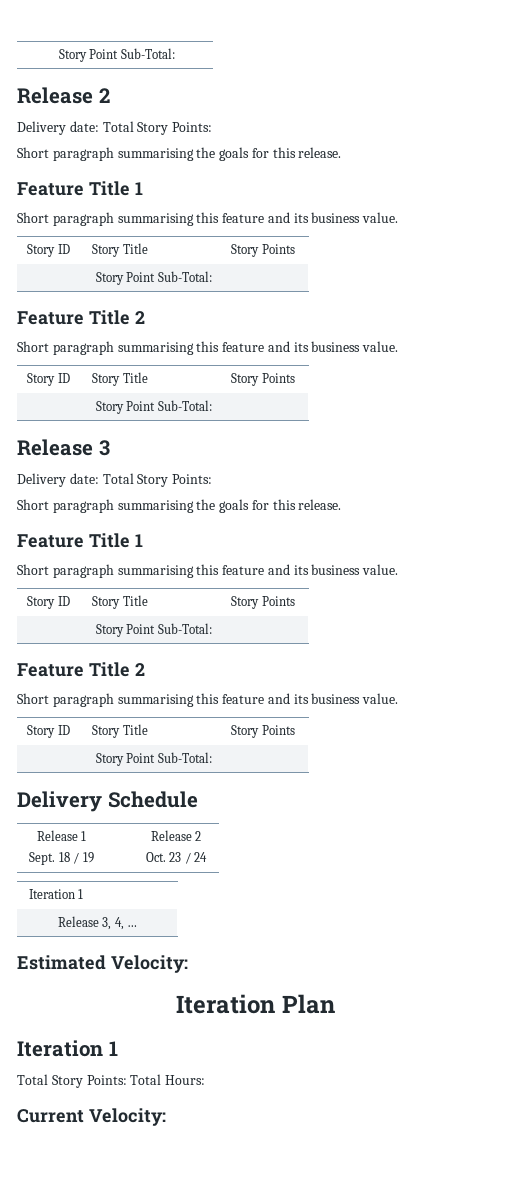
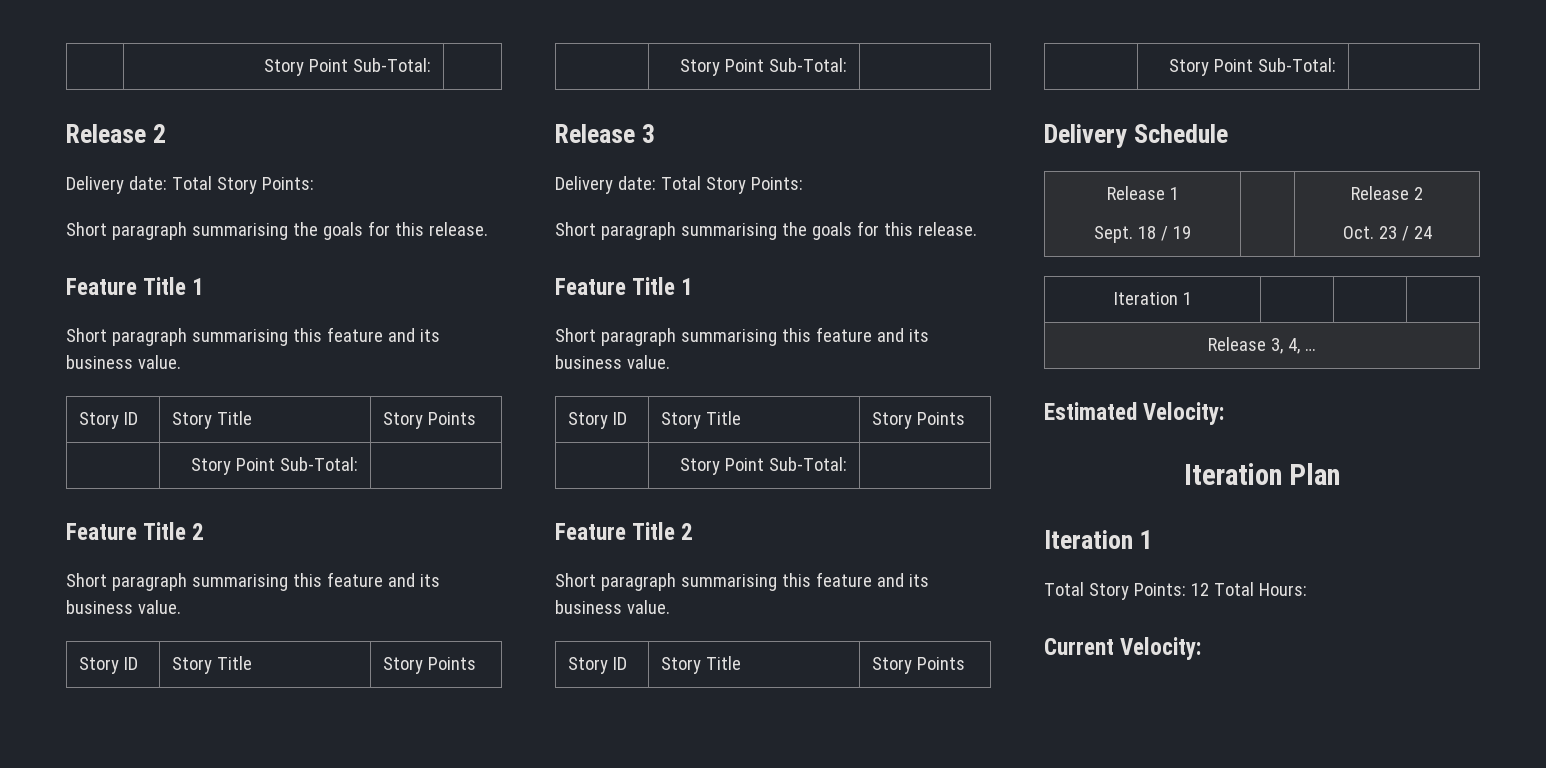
- Total Story Points: Total Hours:
+ Total Story Points: 12 Total Hours:

